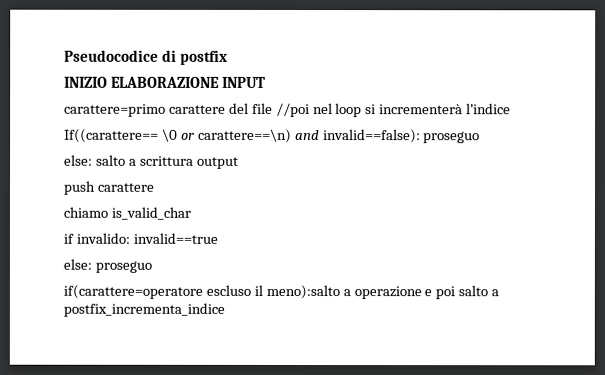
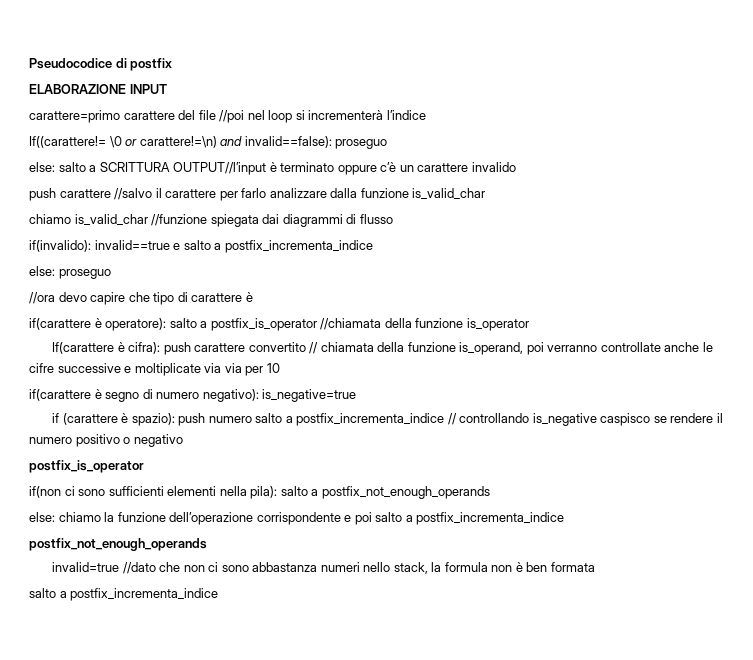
- INIZIO ELABORAZIONE INPUT
+ ELABORAZIONE INPUT
- If((carattere== \0 or carattere==\n) and invalid==false): proseguo
+ If((carattere!= \0 or carattere!=\n) and invalid==false): proseguo
- else: salto a scrittura output
- push carattere
- chiamo is_valid_char
- if invalido: invalid==true
+ else: salto a SCRITTURA OUTPUT//l’input è terminato oppure c’è un carattere invalido
+ push carattere //salvo il carattere per farlo analizzare dalla funzione is_valid_char
+ chiamo is_valid_char //funzione spiegata dai diagrammi di flusso
+ if(invalido): invalid==true e salto a postfix_incrementa_indice
  else: proseguo
- if(carattere=operatore escluso il meno):salto a operazione e poi salto a postfix_incrementa_indice
+ //ora devo capire che tipo di carattere è
+ if(carattere è operatore): salto a postfix_is_operator //chiamata della funzione is_operator
+ If(carattere è cifra): push carattere convertito // chiamata della funzione is_operand, poi verranno controllate anche le cifre successive e moltiplicate via via per 10
+ if(carattere è segno di numero negativo): is_negative=true
+ if (carattere è spazio): push numero salto a postfix_incrementa_indice // controllando is_negative caspisco se rendere il numero positivo o negativo
+ postfix_is_operator
+ if(non ci sono sufficienti elementi nella pila): salto a postfix_not_enough_operands
+ else: chiamo la funzione dell’operazione corrispondente e poi salto a postfix_incrementa_indice
+ postfix_not_enough_operands
+ invalid=true //dato che non ci sono abbastanza numeri nello stack, la formula non è ben formata
+ salto a postfix_incrementa_indice

